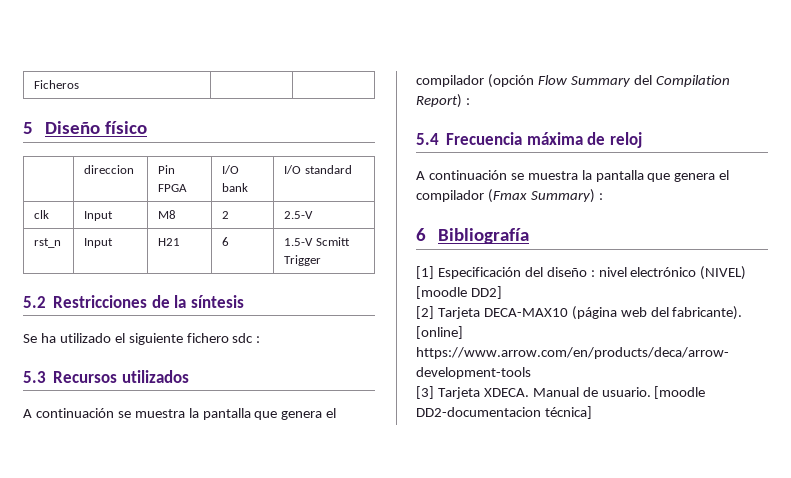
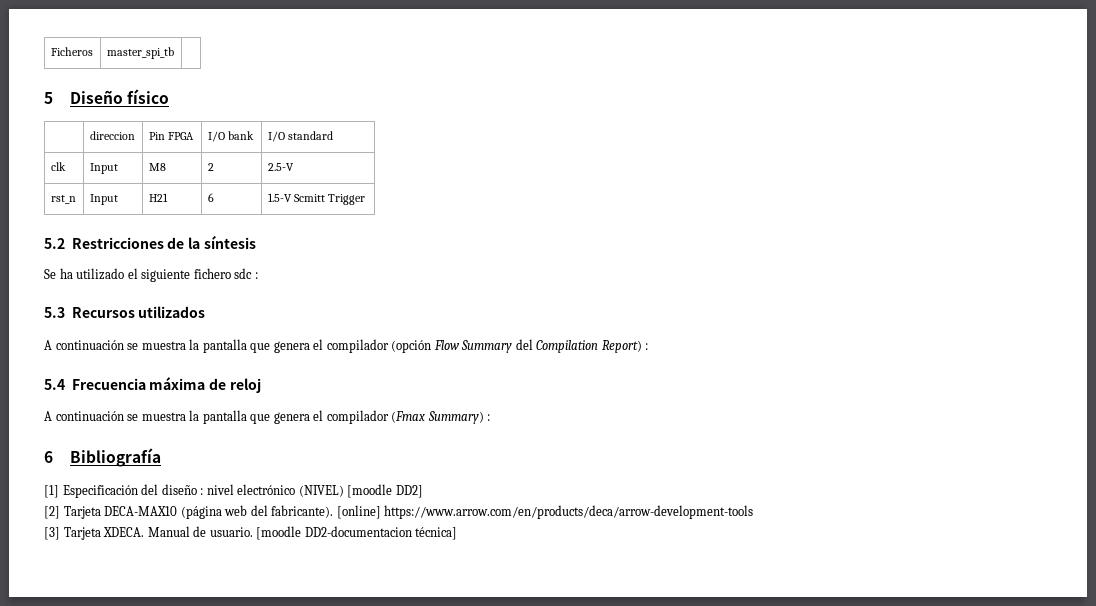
- Ficheros | |
+ Ficheros | master_spi_tb |

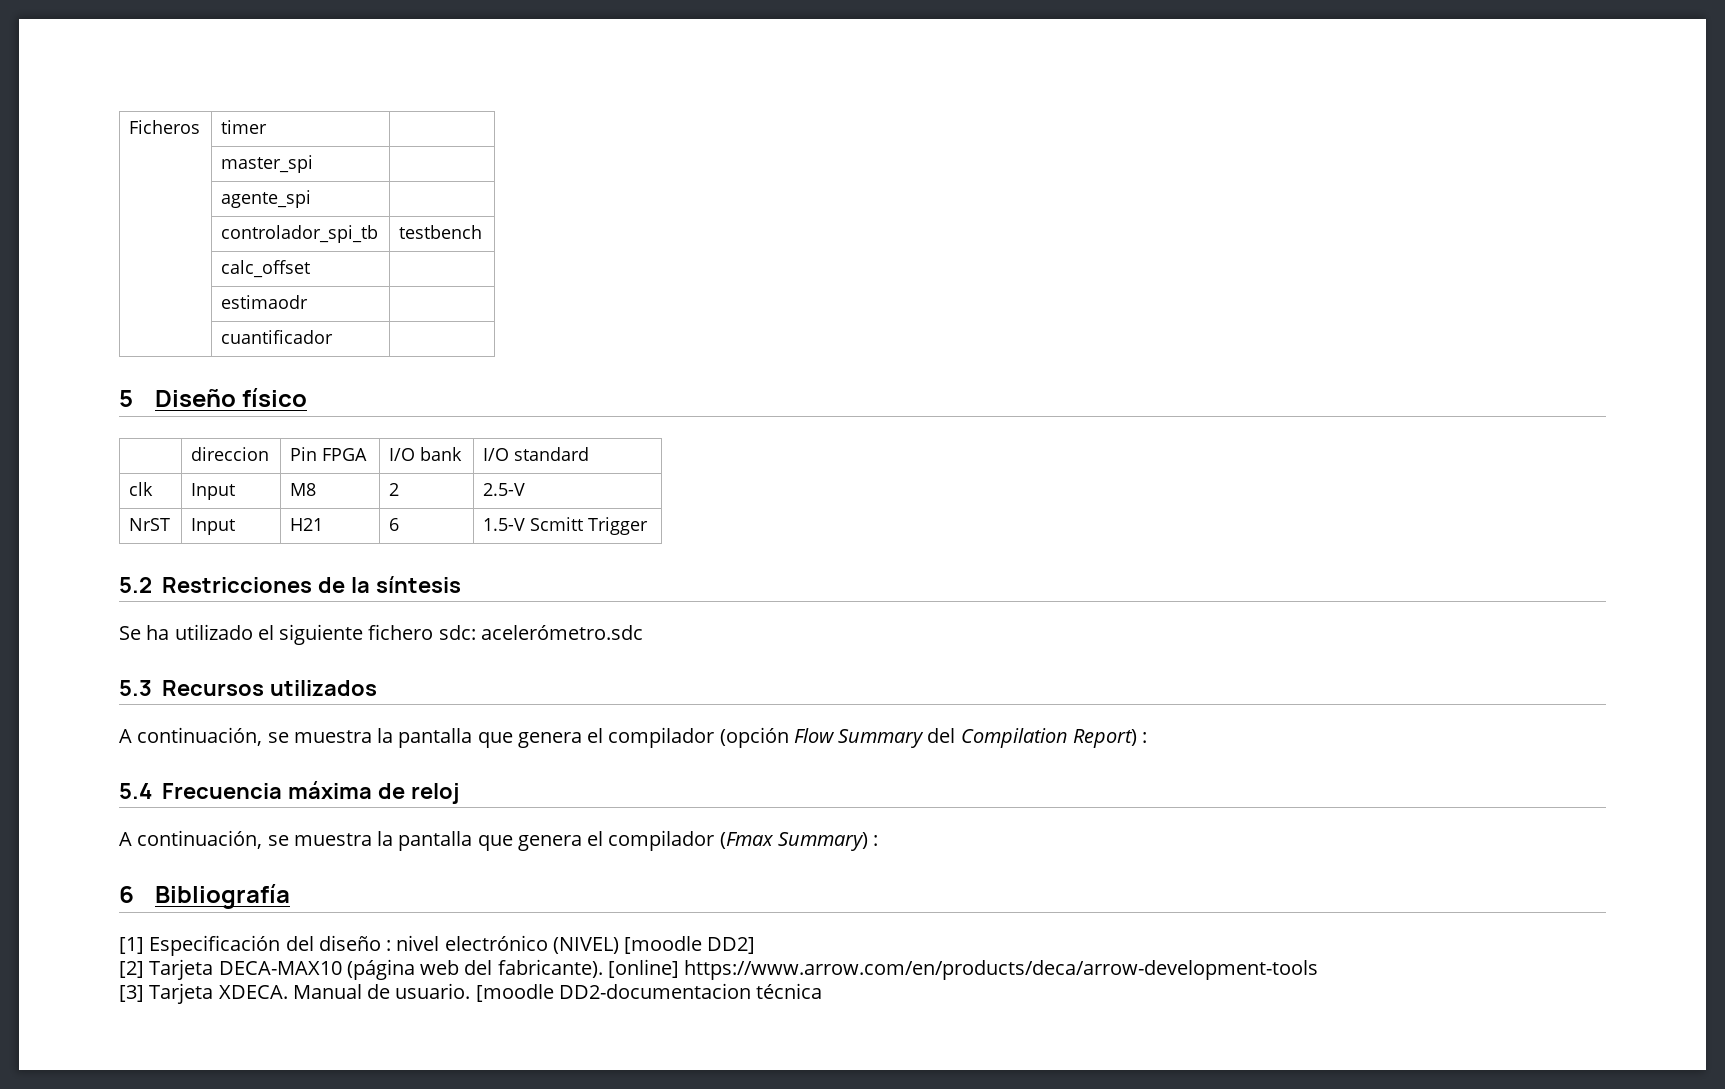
- Ficheros | master_spi_tb |
+ Ficheros | timer |
+ | master_spi |
+ | agente_spi |
+ | controlador_spi_tb | testbench
+ | calc_offset |
+ | estimaodr |
+ | cuantificador |
- rst_n | Input | H21 | 6 | 1.5-V Scmitt Trigger
+ NrST | Input | H21 | 6 | 1.5-V Scmitt Trigger
- Se ha utilizado el siguiente fichero sdc :
+ Se ha utilizado el siguiente fichero sdc: acelerómetro.sdc
- A continuación se muestra la pantalla que genera el compilador (opción Flow Summary del Compilation Report) :
+ A continuación, se muestra la pantalla que genera el compilador (opción Flow Summary del Compilation Report) :
- A continuación se muestra la pantalla que genera el compilador (Fmax Summary) :
+ A continuación, se muestra la pantalla que genera el compilador (Fmax Summary) :
- [moodle DD2-documentacion técnica]
+ [moodle DD2-documentacion técnica

